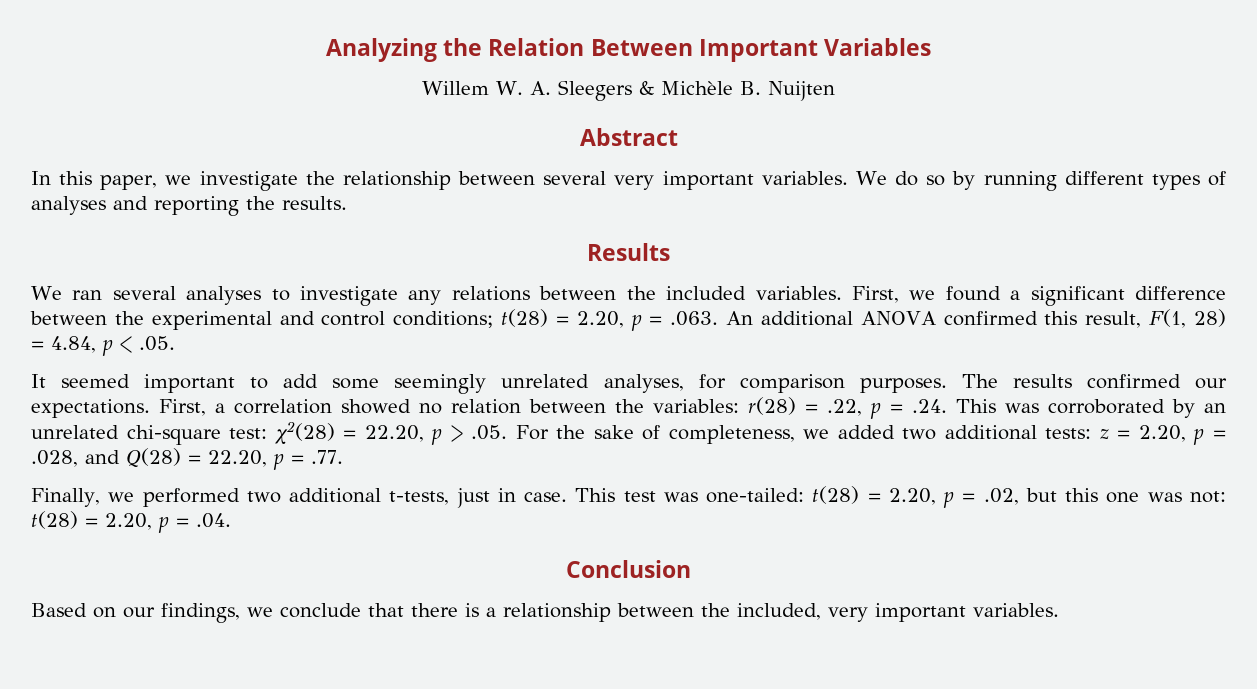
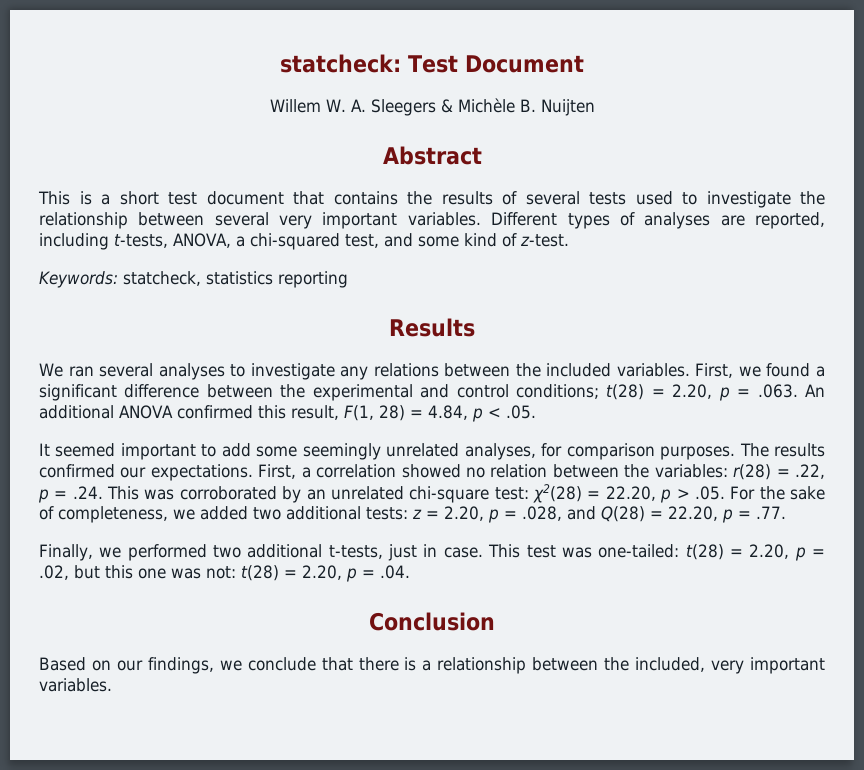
- Analyzing the Relation Between Important Variables
+ statcheck: Test Document
- In this paper, we investigate the relationship between several very important variables.
+ This is a short test document that contains the results of several tests used to investigate the relationship between several very important variables.
- We do so by running different types of analyses and reporting the results.
+ Different types of analyses are reported, including t-tests, ANOVA, a chi-squared test, and some kind of z-test.
+ Keywords: statcheck, statistics reporting

